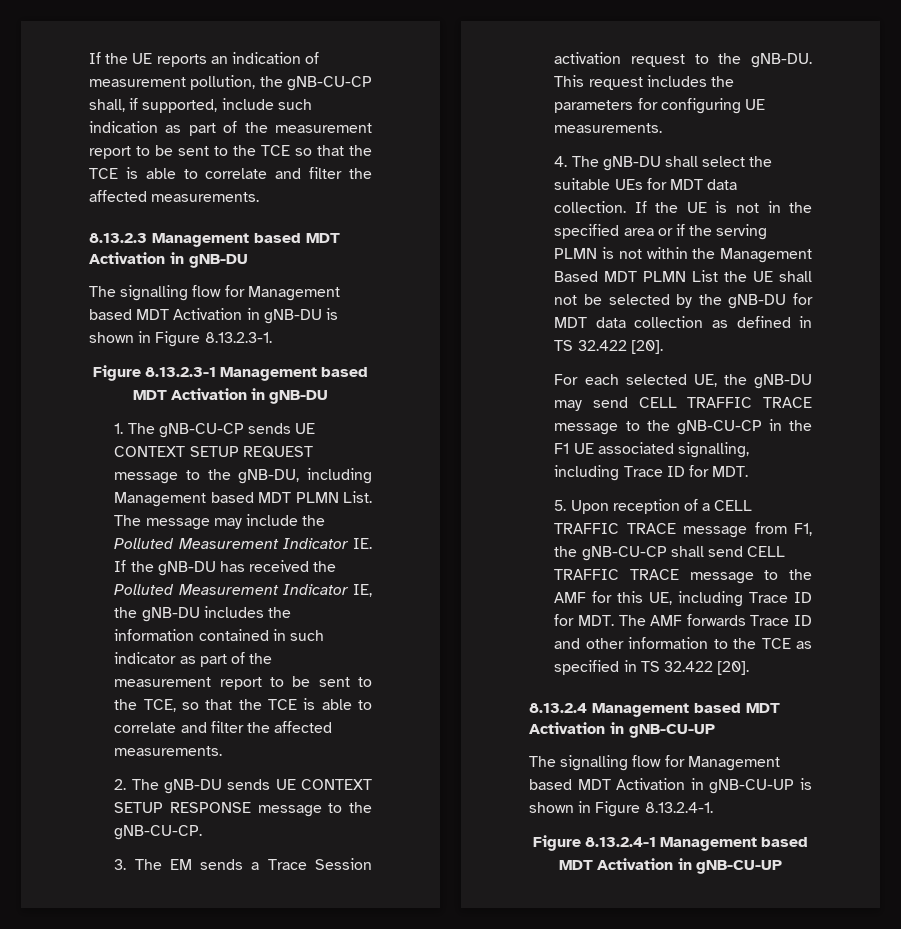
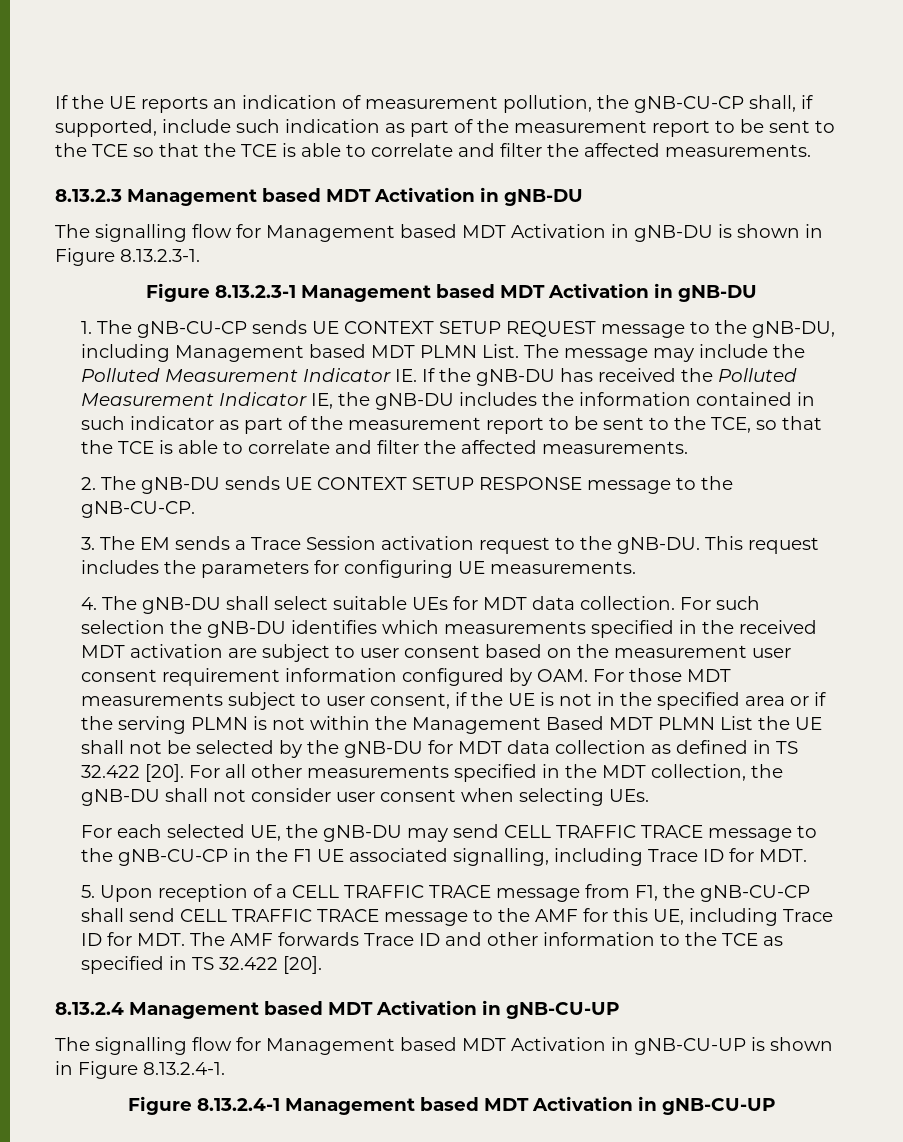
- 4. The gNB-DU shall select the suitable UEs for MDT data collection.
+ 4. The gNB-DU shall select suitable UEs for MDT data collection.
- If the UE is not in the specified area or if the serving PLMN is not within the Management Based MDT PLMN List the UE shall not be selected by the gNB-DU for MDT data collection as defined in TS 32.422 [20].
+ For such selection the gNB-DU identifies which measurements specified in the received MDT activation are subject to user consent based on the measurement user consent requirement information configured by OAM. For those MDT measurements subject to user consent, if the UE is not in the specified area or if the serving PLMN is not within the Management Based MDT PLMN List the UE shall not be selected by the gNB-DU for MDT data collection as defined in TS 32.422 [20]. For all other measurements specified in the MDT collection, the gNB-DU shall not consider user consent when selecting UEs.

